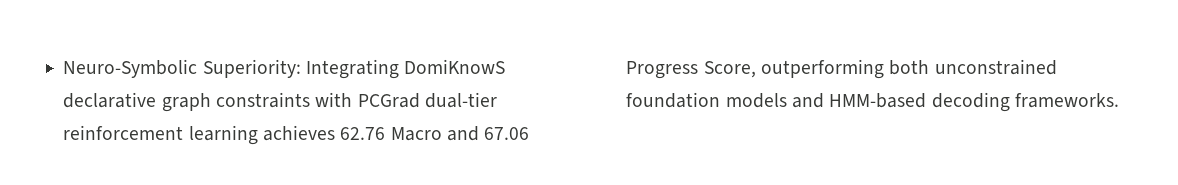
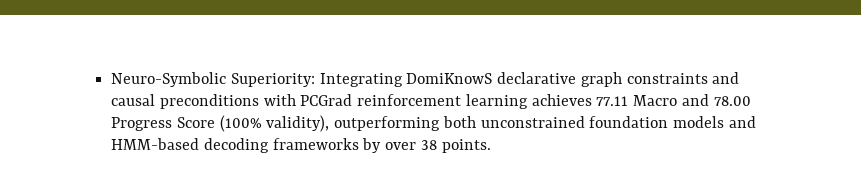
- Neuro-Symbolic Superiority: Integrating DomiKnowS declarative graph constraints with PCGrad dual-tier reinforcement learning achieves 62.76 Macro and 67.06 Progress Score, outperforming both unconstrained foundation models and HMM-based decoding frameworks.
+ Neuro-Symbolic Superiority: Integrating DomiKnowS declarative graph constraints and causal preconditions with PCGrad reinforcement learning achieves 77.11 Macro and 78.00 Progress Score (100% validity), outperforming both unconstrained foundation models and HMM-based decoding frameworks by over 38 points.

